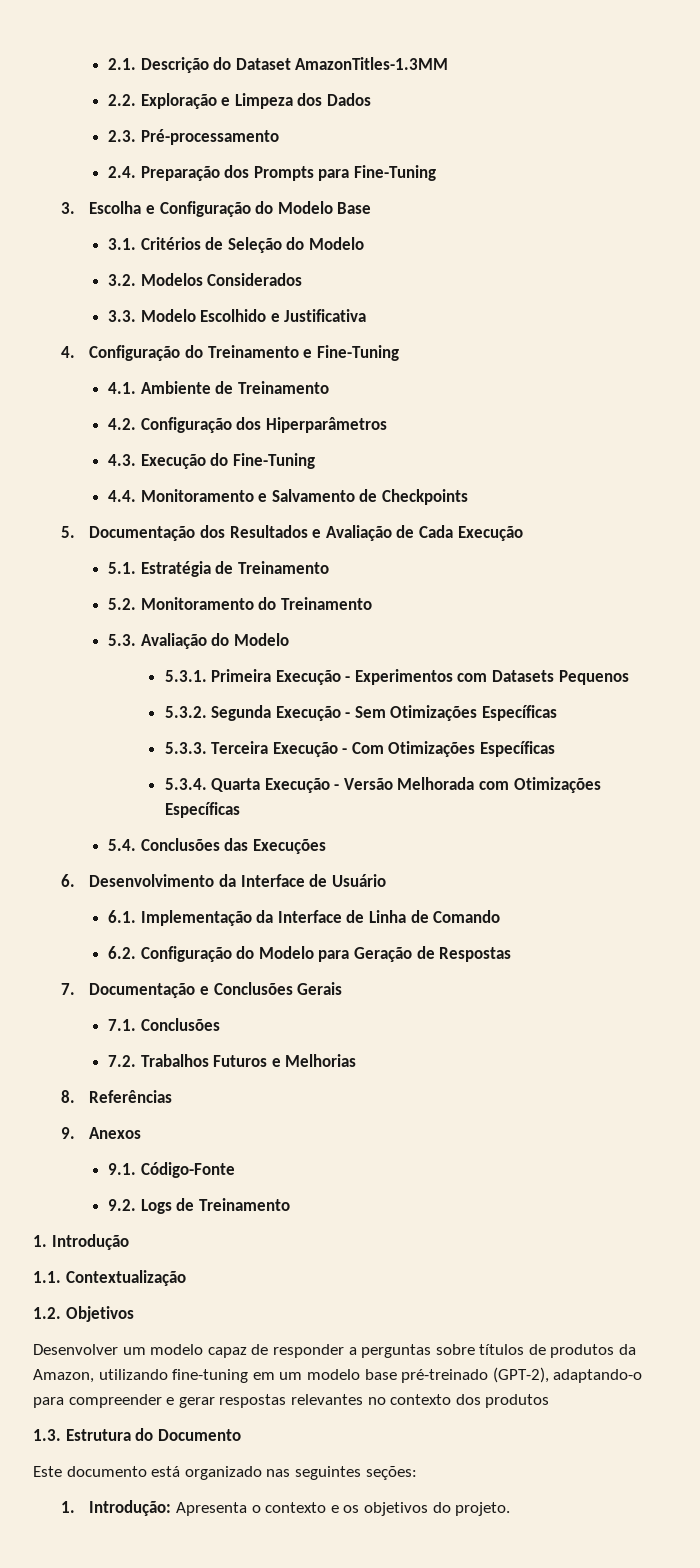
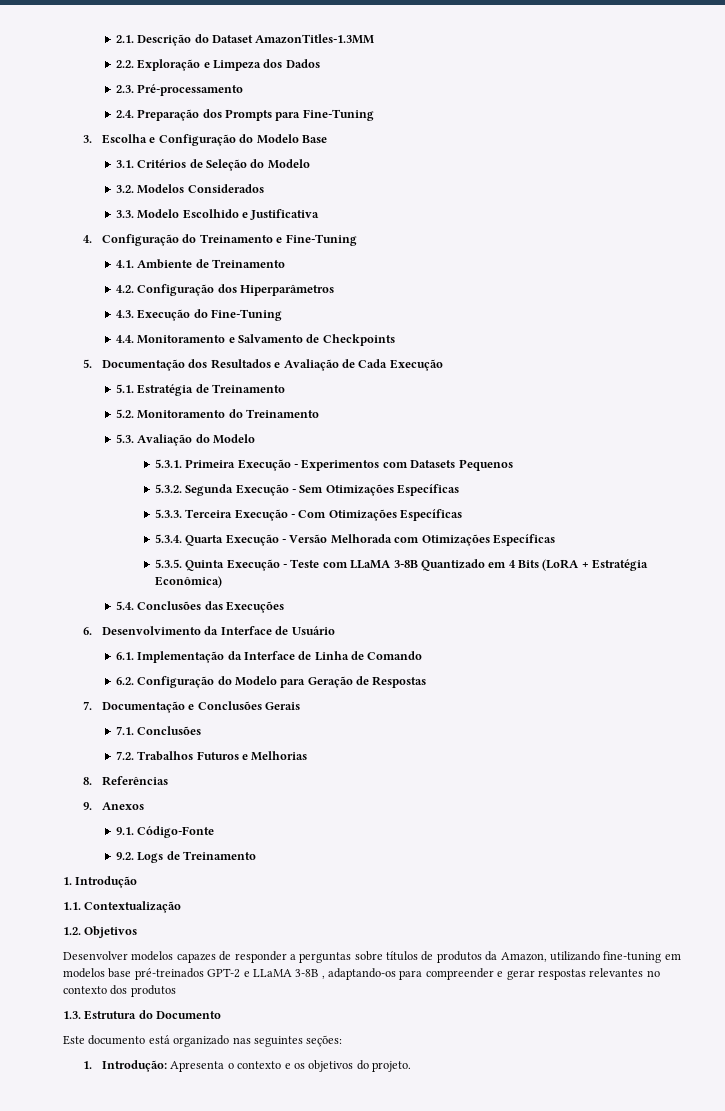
+ 5.3.5. Quinta Execução - Teste com LLaMA 3-8B Quantizado em 4 Bits (LoRA + Estratégia Econômica)
- Desenvolver um modelo capaz de responder a perguntas sobre títulos de produtos da Amazon, utilizando fine-tuning em um modelo base pré-treinado (GPT-2), adaptando-o para compreender e gerar respostas relevantes no contexto dos produtos
+ Desenvolver modelos capazes de responder a perguntas sobre títulos de produtos da Amazon, utilizando fine-tuning em modelos base pré-treinados GPT-2 e LLaMA 3-8B , adaptando-os para compreender e gerar respostas relevantes no contexto dos produtos

